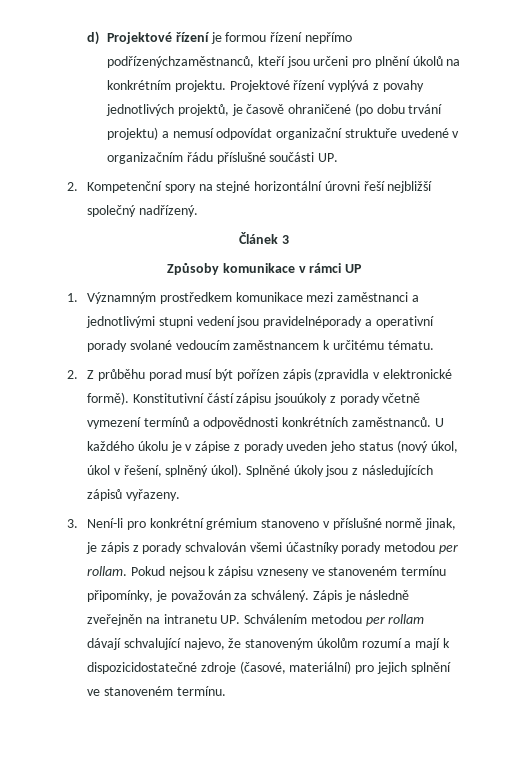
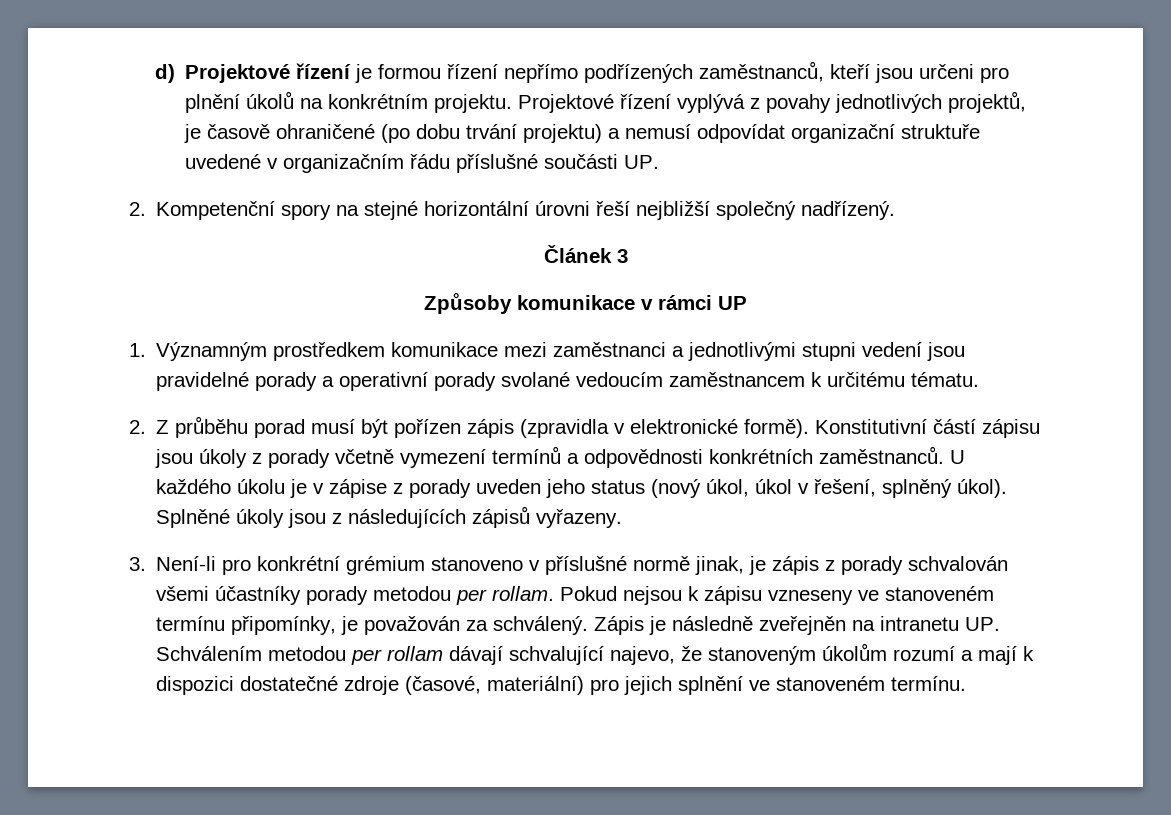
- d) Projektové řízení je formou řízení nepřímo podřízenýchzaměstnanců, kteří jsou určeni pro plnění úkolů na konkrétním projektu.
+ d) Projektové řízení je formou řízení nepřímo podřízených zaměstnanců, kteří jsou určeni pro plnění úkolů na konkrétním projektu.
- 1. Významným prostředkem komunikace mezi zaměstnanci a jednotlivými stupni vedení jsou pravidelnéporady a operativní porady svolané vedoucím zaměstnancem k určitému tématu.
+ 1. Významným prostředkem komunikace mezi zaměstnanci a jednotlivými stupni vedení jsou pravidelné porady a operativní porady svolané vedoucím zaměstnancem k určitému tématu.
- Konstitutivní částí zápisu jsouúkoly z porady včetně vymezení termínů a odpovědnosti konkrétních zaměstnanců.
+ Konstitutivní částí zápisu jsou úkoly z porady včetně vymezení termínů a odpovědnosti konkrétních zaměstnanců.
- Zápis je následně zveřejněn na intranetu UP. Schválením metodou per rollam dávají schvalující najevo, že stanoveným úkolům rozumí a mají k dispozicidostatečné zdroje (časové, materiální) pro jejich splnění ve stanoveném termínu.
+ Zápis je následně zveřejněn na intranetu UP. Schválením metodou per rollam dávají schvalující najevo, že stanoveným úkolům rozumí a mají k dispozici dostatečné zdroje (časové, materiální) pro jejich splnění ve stanoveném termínu.

